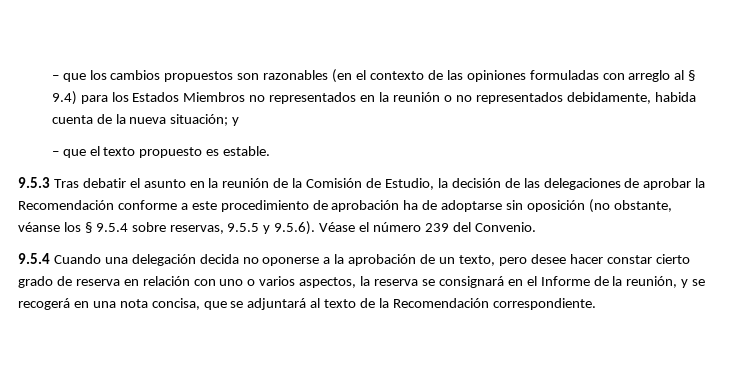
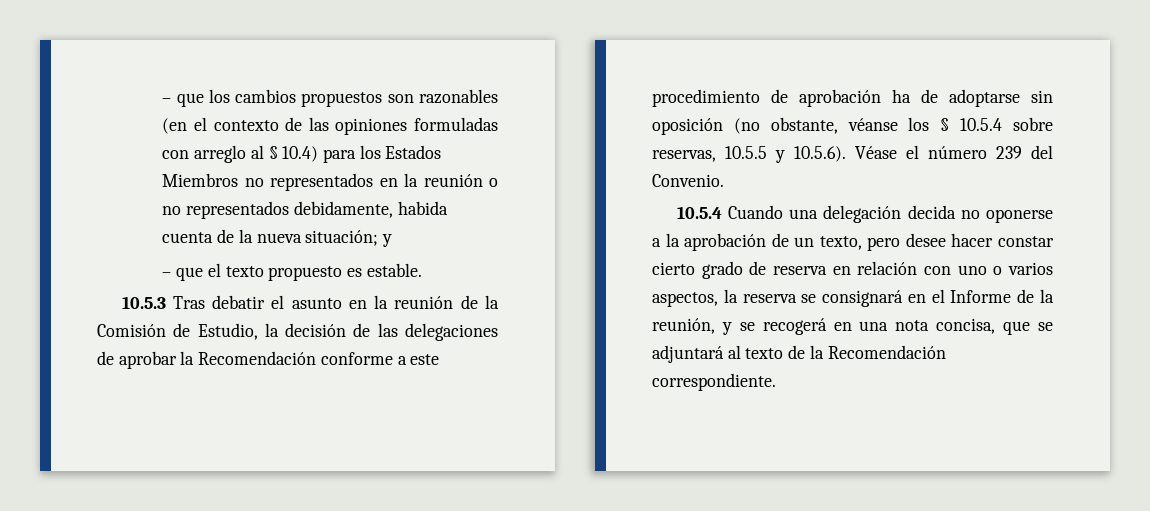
- – que los cambios propuestos son razonables (en el contexto de las opiniones formuladas con arreglo al § 9.4) para los Estados Miembros no representados en la reunión o no representados debidamente, habida cuenta de la nueva situación; y
+ – que los cambios propuestos son razonables (en el contexto de las opiniones formuladas con arreglo al § 10.4) para los Estados Miembros no representados en la reunión o no representados debidamente, habida cuenta de la nueva situación; y
- 9.5.3 Tras debatir el asunto en la reunión de la Comisión de Estudio, la decisión de las delegaciones de aprobar la Recomendación conforme a este procedimiento de aprobación ha de adoptarse sin oposición (no obstante, véanse los § 9.5.4 sobre reservas, 9.5.5 y 9.5.6). Véase el número 239 del Convenio.
+ 10.5.3 Tras debatir el asunto en la reunión de la Comisión de Estudio, la decisión de las delegaciones de aprobar la Recomendación conforme a este procedimiento de aprobación ha de adoptarse sin oposición (no obstante, véanse los § 10.5.4 sobre reservas, 10.5.5 y 10.5.6). Véase el número 239 del Convenio.
- 9.5.4 Cuando una delegación decida no oponerse a la aprobación de un texto, pero desee hacer constar cierto grado de reserva en relación con uno o varios aspectos, la reserva se consignará en el Informe de la reunión, y se recogerá en una nota concisa, que se adjuntará al texto de la Recomendación correspondiente.
+ 10.5.4 Cuando una delegación decida no oponerse a la aprobación de un texto, pero desee hacer constar cierto grado de reserva en relación con uno o varios aspectos, la reserva se consignará en el Informe de la reunión, y se recogerá en una nota concisa, que se adjuntará al texto de la Recomendación correspondiente.

